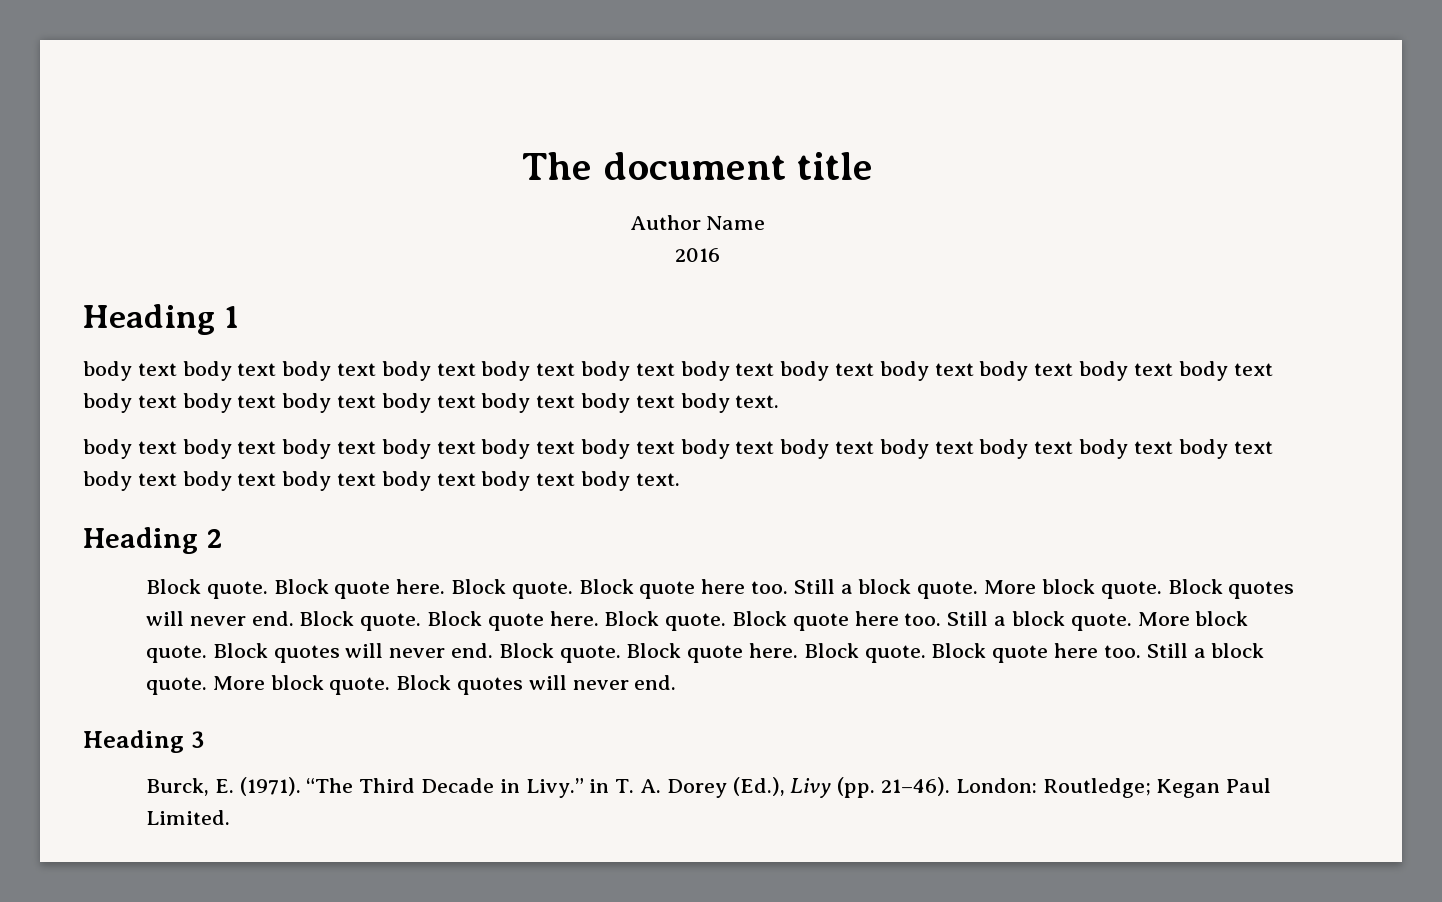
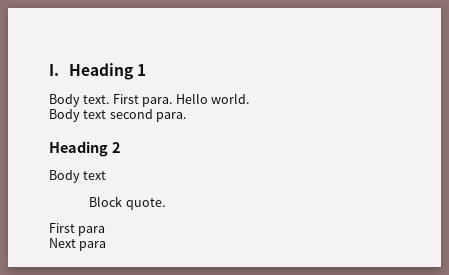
- The document title
- Author Name
- 2016
- Heading 1
- body text body text body text body text body text body text body text body text body text body text body text body text body text body text body text body text body text body text body text.
- body text body text body text body text body text body text body text body text body text body text body text body text body text body text body text body text body text body text.
+ I. Heading 1
+ Body text. First para. Hello world.
+ Body text second para.
  Heading 2
- Block quote. Block quote here. Block quote. Block quote here too. Still a block quote. More block quote. Block quotes will never end. Block quote. Block quote here. Block quote. Block quote here too. Still a block quote. More block quote. Block quotes will never end. Block quote. Block quote here. Block quote. Block quote here too. Still a block quote. More block quote. Block quotes will never end.
- Heading 3
- Burck, E. (1971). “The Third Decade in Livy.” in T. A. Dorey (Ed.), Livy (pp. 21–46). London: Routledge; Kegan Paul Limited.
+ Body text
+ Block quote.
+ First para
+ Next para

